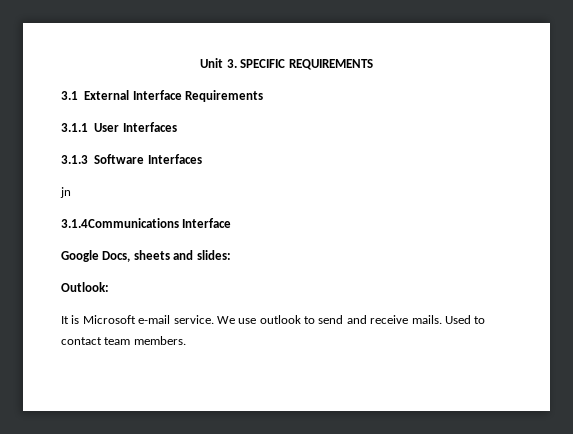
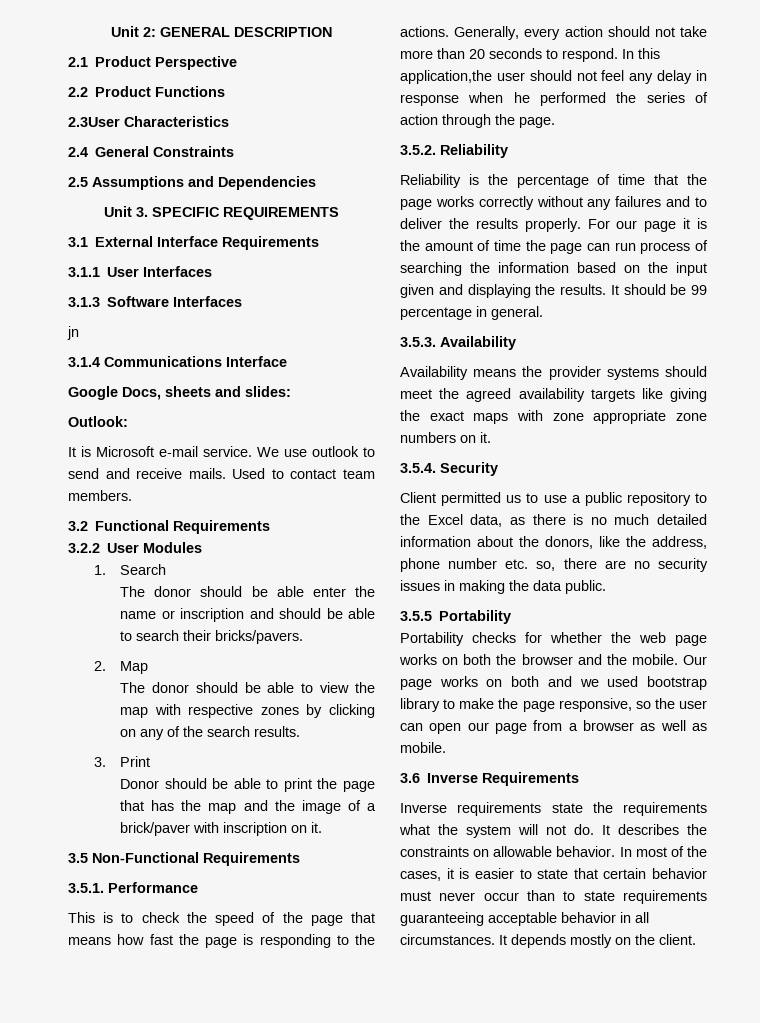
+ Unit 2: GENERAL DESCRIPTION
+ 2.1 Product Perspective
+ 2.2 Product Functions
+ 2.3User Characteristics
+ 2.4 General Constraints
+ 2.5 Assumptions and Dependencies
- 3.1.4Communications Interface
+ 3.1.4 Communications Interface
+ 3.2 Functional Requirements
+ 3.2.2 User Modules
+ 1. Search
+ The donor should be able enter the name or inscription and should be able to search their bricks/pavers.
+ 2. Map
+ The donor should be able to view the map with respective zones by clicking on any of the search results.
+ 3. Print
+ Donor should be able to print the page that has the map and the image of a brick/paver with inscription on it.
+ 3.5 Non-Functional Requirements
+ 3.5.1. Performance
+ This is to check the speed of the page that means how fast the page is responding to the actions. Generally, every action should not take more than 20 seconds to respond. In this application,the user should not feel any delay in response when he performed the series of action through the page.
+ 3.5.2. Reliability
+ Reliability is the percentage of time that the page works correctly without any failures and to deliver the results properly. For our page it is the amount of time the page can run process of searching the information based on the input given and displaying the results. It should be 99 percentage in general.
+ 3.5.3. Availability
+ Availability means the provider systems should meet the agreed availability targets like giving the exact maps with zone appropriate zone numbers on it.
+ 3.5.4. Security
+ Client permitted us to use a public repository to the Excel data, as there is no much detailed information about the donors, like the address, phone number etc. so, there are no security issues in making the data public.
+ 3.5.5 Portability
+ Portability checks for whether the web page works on both the browser and the mobile. Our page works on both and we used bootstrap library to make the page responsive, so the user can open our page from a browser as well as mobile.
+ 3.6 Inverse Requirements
+ Inverse requirements state the requirements what the system will not do. It describes the constraints on allowable behavior. In most of the cases, it is easier to state that certain behavior must never occur than to state requirements guaranteeing acceptable behavior in all circumstances. It depends mostly on the client.

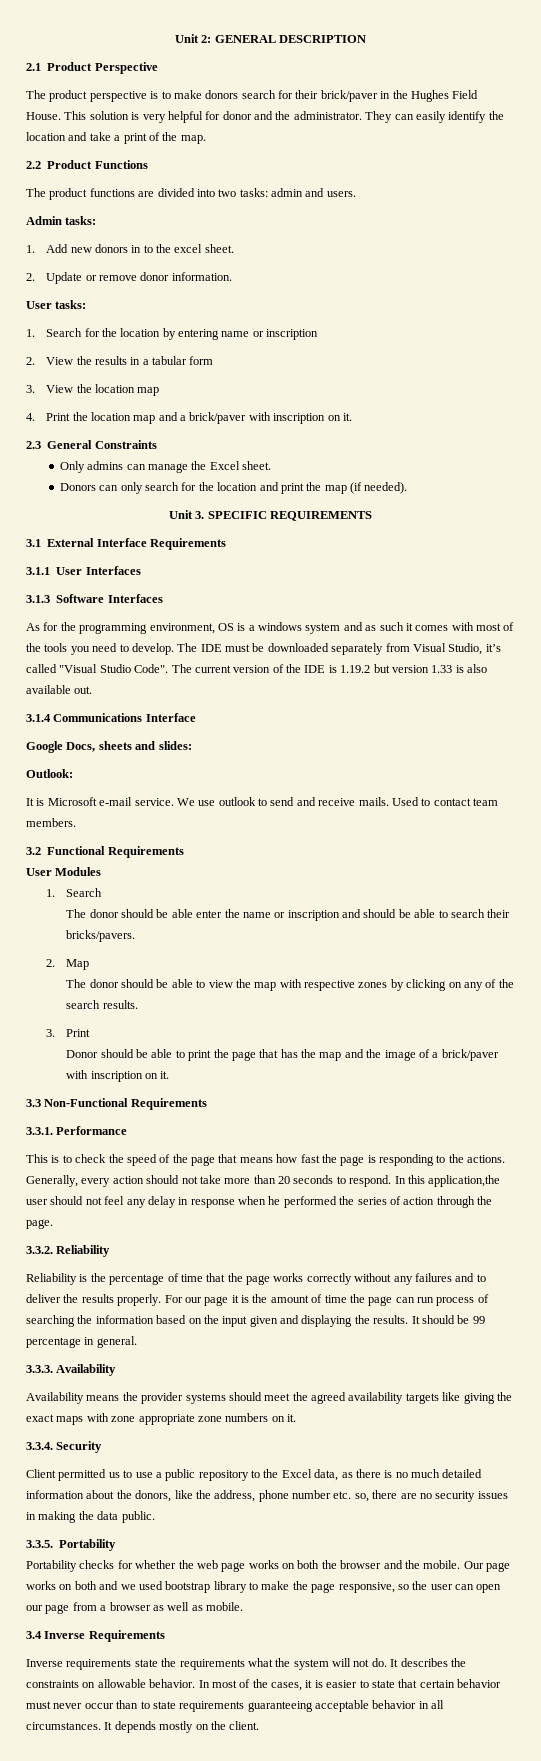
+ The product perspective is to make donors search for their brick/paver in the Hughes Field House. This solution is very helpful for donor and the administrator. They can easily identify the location and take a print of the map.
  2.2 Product Functions
- 2.3User Characteristics
- 2.4 General Constraints
- 2.5 Assumptions and Dependencies
+ The product functions are divided into two tasks: admin and users.
+ Admin tasks:
+ 1. Add new donors in to the excel sheet.
+ 2. Update or remove donor information.
+ User tasks:
+ 1. Search for the location by entering name or inscription
+ 2. View the results in a tabular form
+ 3. View the location map
+ 4. Print the location map and a brick/paver with inscription on it.
+ 2.3 General Constraints
+ Only admins can manage the Excel sheet.
+ Donors can only search for the location and print the map (if needed).
- jn
+ As for the programming environment, OS is a windows system and as such it comes with most of the tools you need to develop. The IDE must be downloaded separately from Visual Studio, it’s called "Visual Studio Code". The current version of the IDE is 1.19.2 but version 1.33 is also available out.
- 3.2.2 User Modules
+ User Modules
- 3.5 Non-Functional Requirements
+ 3.3 Non-Functional Requirements
- 3.5.1. Performance
+ 3.3.1. Performance
- 3.5.2. Reliability
+ 3.3.2. Reliability
- 3.5.3. Availability
+ 3.3.3. Availability
- 3.5.4. Security
+ 3.3.4. Security
- 3.5.5 Portability
+ 3.3.5. Portability
- 3.6 Inverse Requirements
+ 3.4 Inverse Requirements

